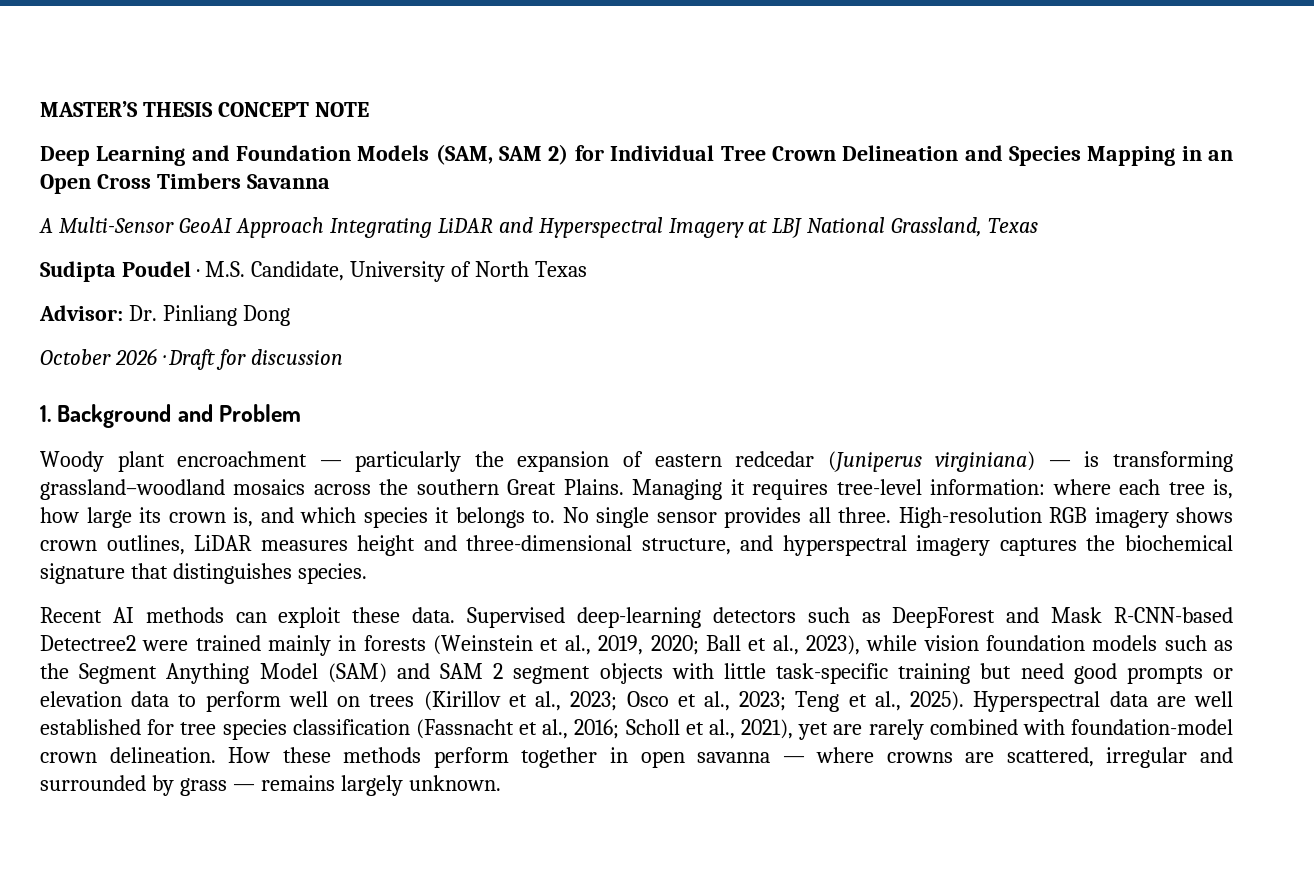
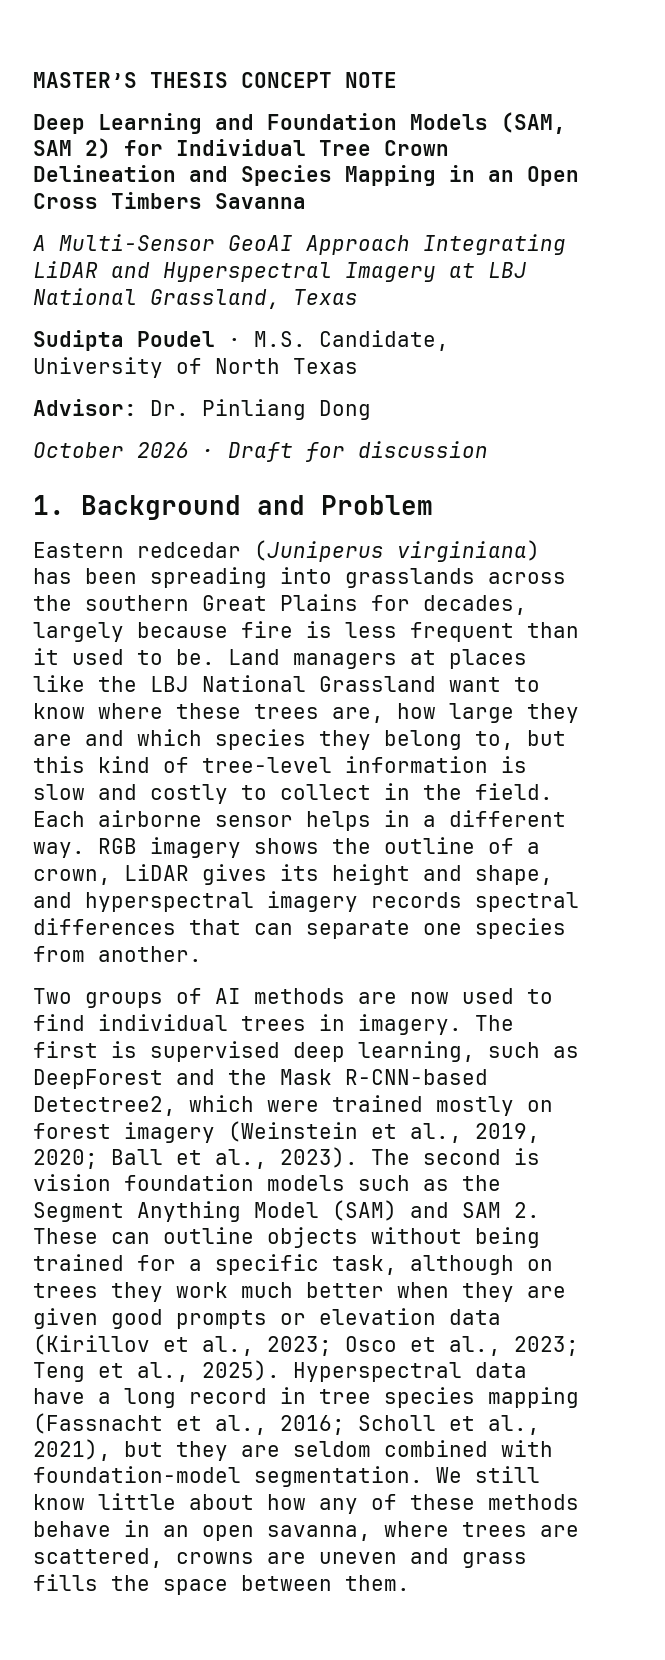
- Woody plant encroachment — particularly the expansion of eastern redcedar (Juniperus virginiana) — is transforming grassland–woodland mosaics across the southern Great Plains. Managing it requires tree-level information: where each tree is, how large its crown is, and which species it belongs to. No single sensor provides all three. High-resolution RGB imagery shows crown outlines, LiDAR measures height and three-dimensional structure, and hyperspectral imagery captures the biochemical signature that distinguishes species.
- Recent AI methods can exploit these data. Supervised deep-learning detectors such as DeepForest and Mask R-CNN-based Detectree2 were trained mainly in forests (Weinstein et al., 2019, 2020; Ball et al., 2023), while vision foundation models such as the Segment Anything Model (SAM) and SAM 2 segment objects with little task-specific training but need good prompts or elevation data to perform well on trees (Kirillov et al., 2023; Osco et al., 2023; Teng et al., 2025).
+ Eastern redcedar (Juniperus virginiana) has been spreading into grasslands across the southern Great Plains for decades, largely because fire is less frequent than it used to be. Land managers at places like the LBJ National Grassland want to know where these trees are, how large they are and which species they belong to, but this kind of tree-level information is slow and costly to collect in the field. Each airborne sensor helps in a different way. RGB imagery shows the outline of a crown, LiDAR gives its height and shape, and hyperspectral imagery records spectral differences that can separate one species from another.
+ Two groups of AI methods are now used to find individual trees in imagery. The first is supervised deep learning, such as DeepForest and the Mask R-CNN-based Detectree2, which were trained mostly on forest imagery (Weinstein et al., 2019, 2020; Ball et al., 2023). The second is vision foundation models such as the Segment Anything Model (SAM) and SAM 2. These can outline objects without being trained for a specific task, although on trees they work much better when they are given good prompts or elevation data (Kirillov et al., 2023; Osco et al., 2023; Teng et al., 2025).
- Hyperspectral data are well established for tree species classification (Fassnacht et al., 2016; Scholl et al., 2021), yet are rarely combined with foundation-model crown delineation. How these methods perform together in open savanna — where crowns are scattered, irregular and surrounded by grass — remains largely unknown.
+ Hyperspectral data have a long record in tree species mapping (Fassnacht et al., 2016; Scholl et al., 2021), but they are seldom combined with foundation-model segmentation. We still know little about how any of these methods behave in an open savanna, where trees are scattered, crowns are uneven and grass fills the space between them.

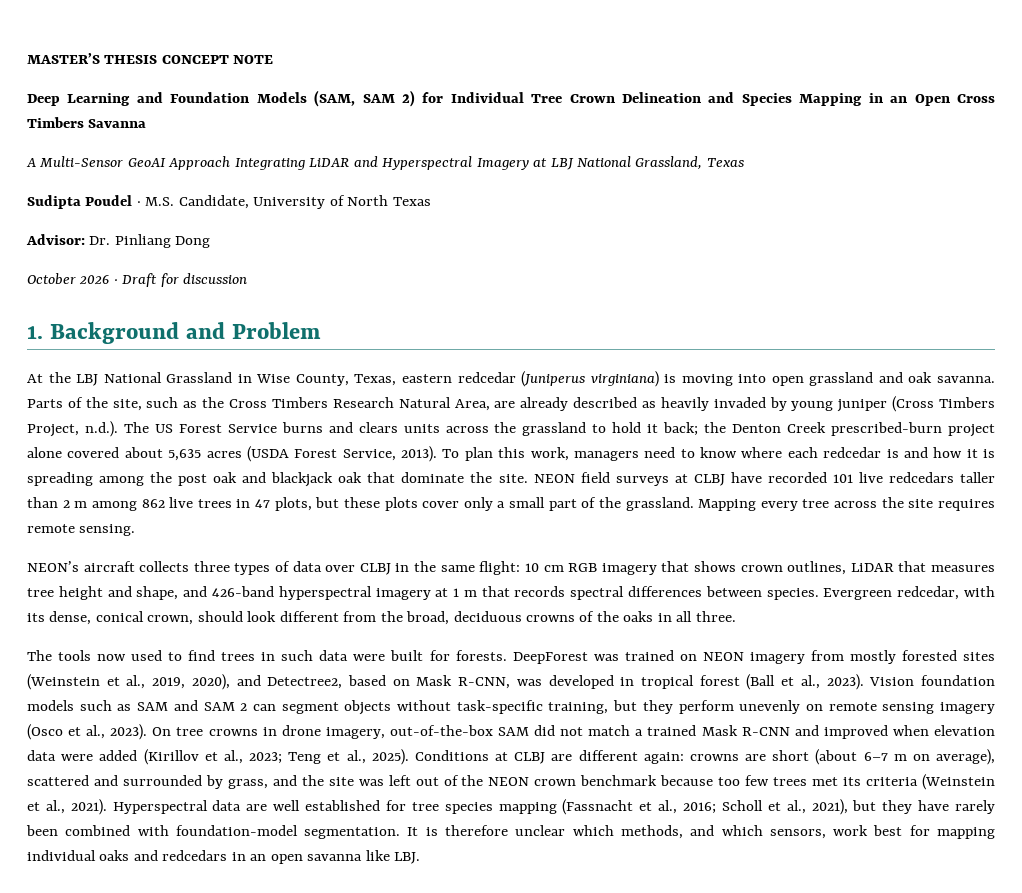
- Eastern redcedar (Juniperus virginiana) has been spreading into grasslands across the southern Great Plains for decades, largely because fire is less frequent than it used to be. Land managers at places like the LBJ National Grassland want to know where these trees are, how large they are and which species they belong to, but this kind of tree-level information is slow and costly to collect in the field. Each airborne sensor helps in a different way. RGB imagery shows the outline of a crown, LiDAR gives its height and shape, and hyperspectral imagery records spectral differences that can separate one species from another.
- Two groups of AI methods are now used to find individual trees in imagery. The first is supervised deep learning, such as DeepForest and the Mask R-CNN-based Detectree2, which were trained mostly on forest imagery (Weinstein et al., 2019, 2020; Ball et al., 2023). The second is vision foundation models such as the Segment Anything Model (SAM) and SAM 2. These can outline objects without being trained for a specific task, although on trees they work much better when they are given good prompts or elevation data (Kirillov et al., 2023; Osco et al., 2023; Teng et al., 2025). Hyperspectral data have a long record in tree species mapping (Fassnacht et al., 2016; Scholl et al., 2021), but they are seldom combined with foundation-model segmentation.
+ At the LBJ National Grassland in Wise County, Texas, eastern redcedar (Juniperus virginiana) is moving into open grassland and oak savanna. Parts of the site, such as the Cross Timbers Research Natural Area, are already described as heavily invaded by young juniper (Cross Timbers Project, n.d.). The US Forest Service burns and clears units across the grassland to hold it back; the Denton Creek prescribed-burn project alone covered about 5,635 acres (USDA Forest Service, 2013). To plan this work, managers need to know where each redcedar is and how it is spreading among the post oak and blackjack oak that dominate the site. NEON field surveys at CLBJ have recorded 101 live redcedars taller than 2 m among 862 live trees in 47 plots, but these plots cover only a small part of the grassland. Mapping every tree across the site requires remote sensing.
+ NEON’s aircraft collects three types of data over CLBJ in the same flight: 10 cm RGB imagery that shows crown outlines, LiDAR that measures tree height and shape, and 426-band hyperspectral imagery at 1 m that records spectral differences between species. Evergreen redcedar, with its dense, conical crown, should look different from the broad, deciduous crowns of the oaks in all three.
+ The tools now used to find trees in such data were built for forests. DeepForest was trained on NEON imagery from mostly forested sites (Weinstein et al., 2019, 2020), and Detectree2, based on Mask R-CNN, was developed in tropical forest (Ball et al., 2023). Vision foundation models such as SAM and SAM 2 can segment objects without task-specific training, but they perform unevenly on remote sensing imagery (Osco et al., 2023). On tree crowns in drone imagery, out-of-the-box SAM did not match a trained Mask R-CNN and improved when elevation data were added (Kirillov et al., 2023; Teng et al., 2025). Conditions at CLBJ are different again: crowns are short (about 6–7 m on average), scattered and surrounded by grass, and the site was left out of the NEON crown benchmark because too few trees met its criteria (Weinstein et al., 2021). Hyperspectral data are well established for tree species mapping (Fassnacht et al., 2016; Scholl et al., 2021), but they have rarely been combined with foundation-model segmentation.
- We still know little about how any of these methods behave in an open savanna, where trees are scattered, crowns are uneven and grass fills the space between them.
+ It is therefore unclear which methods, and which sensors, work best for mapping individual oaks and redcedars in an open savanna like LBJ.

